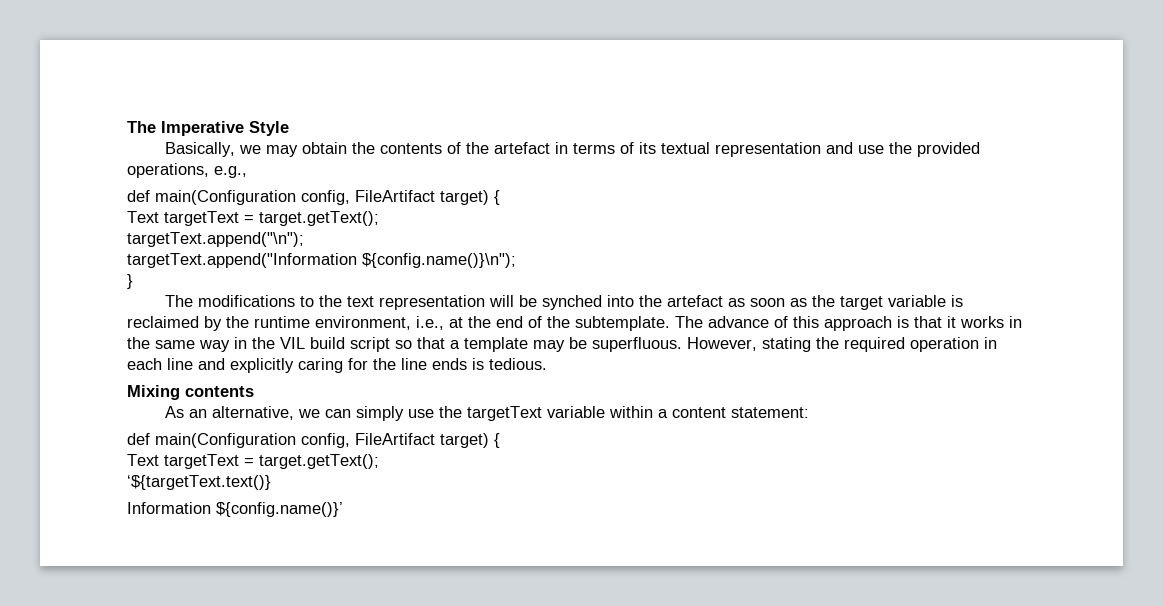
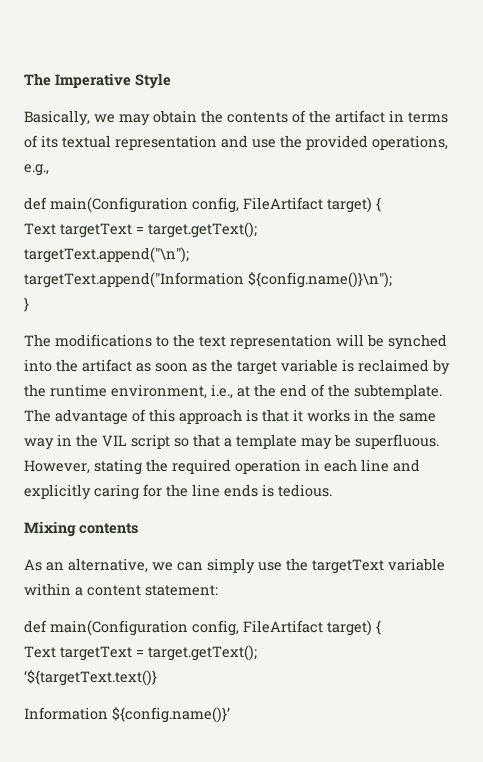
- Basically, we may obtain the contents of the artefact in terms of its textual representation and use the provided operations, e.g.,
+ Basically, we may obtain the contents of the artifact in terms of its textual representation and use the provided operations, e.g.,
- The modifications to the text representation will be synched into the artefact as soon as the target variable is reclaimed by the runtime environment, i.e., at the end of the subtemplate.
+ The modifications to the text representation will be synched into the artifact as soon as the target variable is reclaimed by the runtime environment, i.e., at the end of the subtemplate.
- The advance of this approach is that it works in the same way in the VIL build script so that a template may be superfluous.
+ The advantage of this approach is that it works in the same way in the VIL script so that a template may be superfluous.

